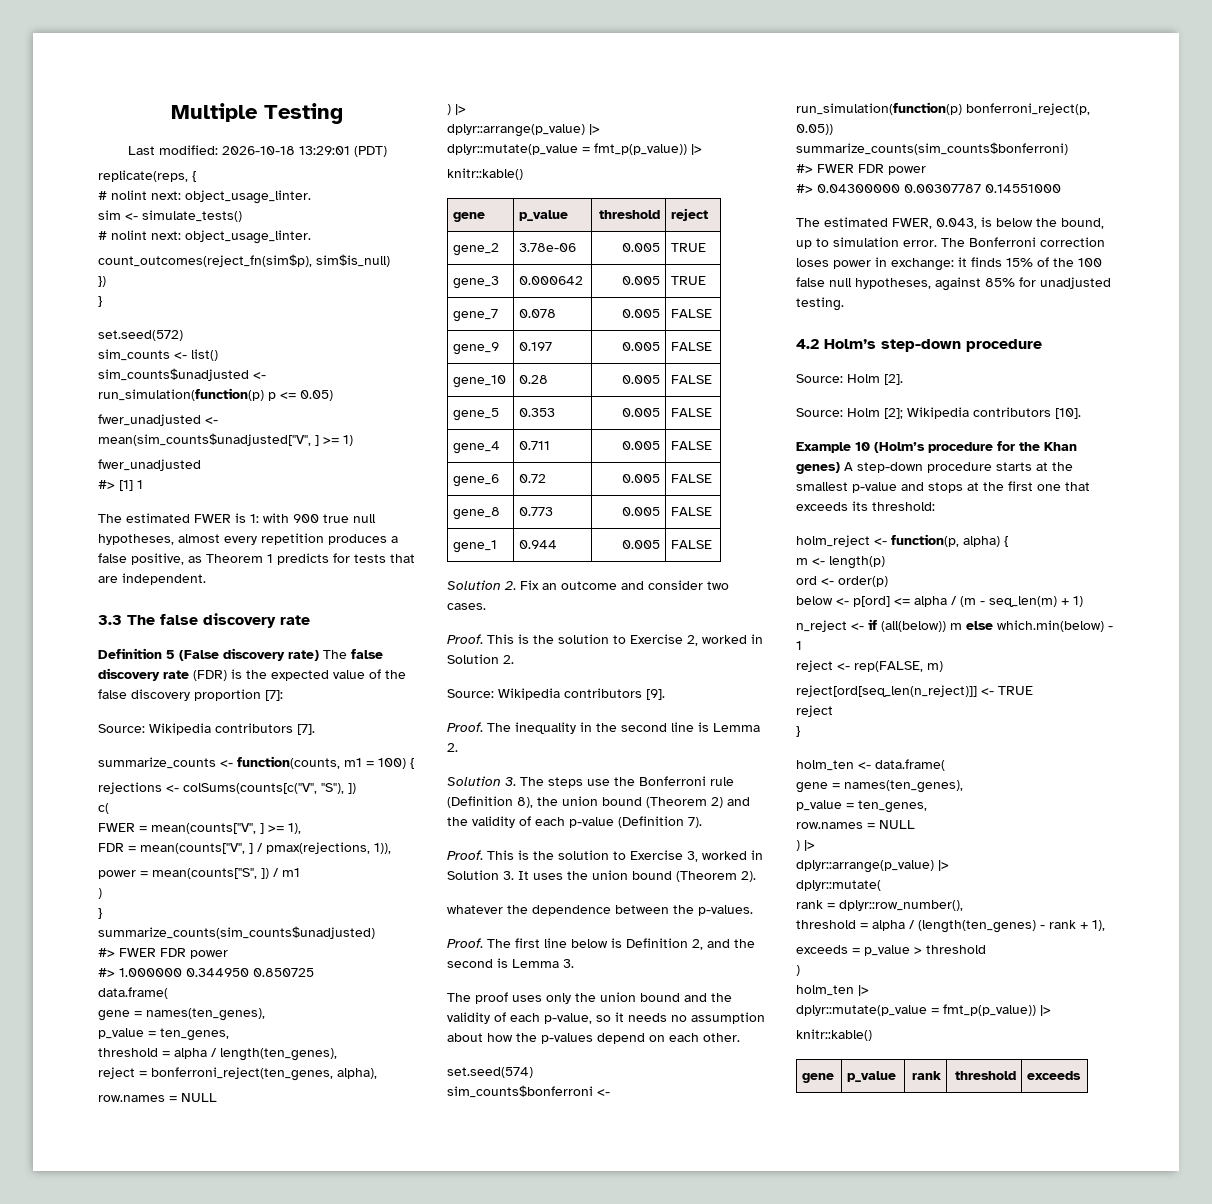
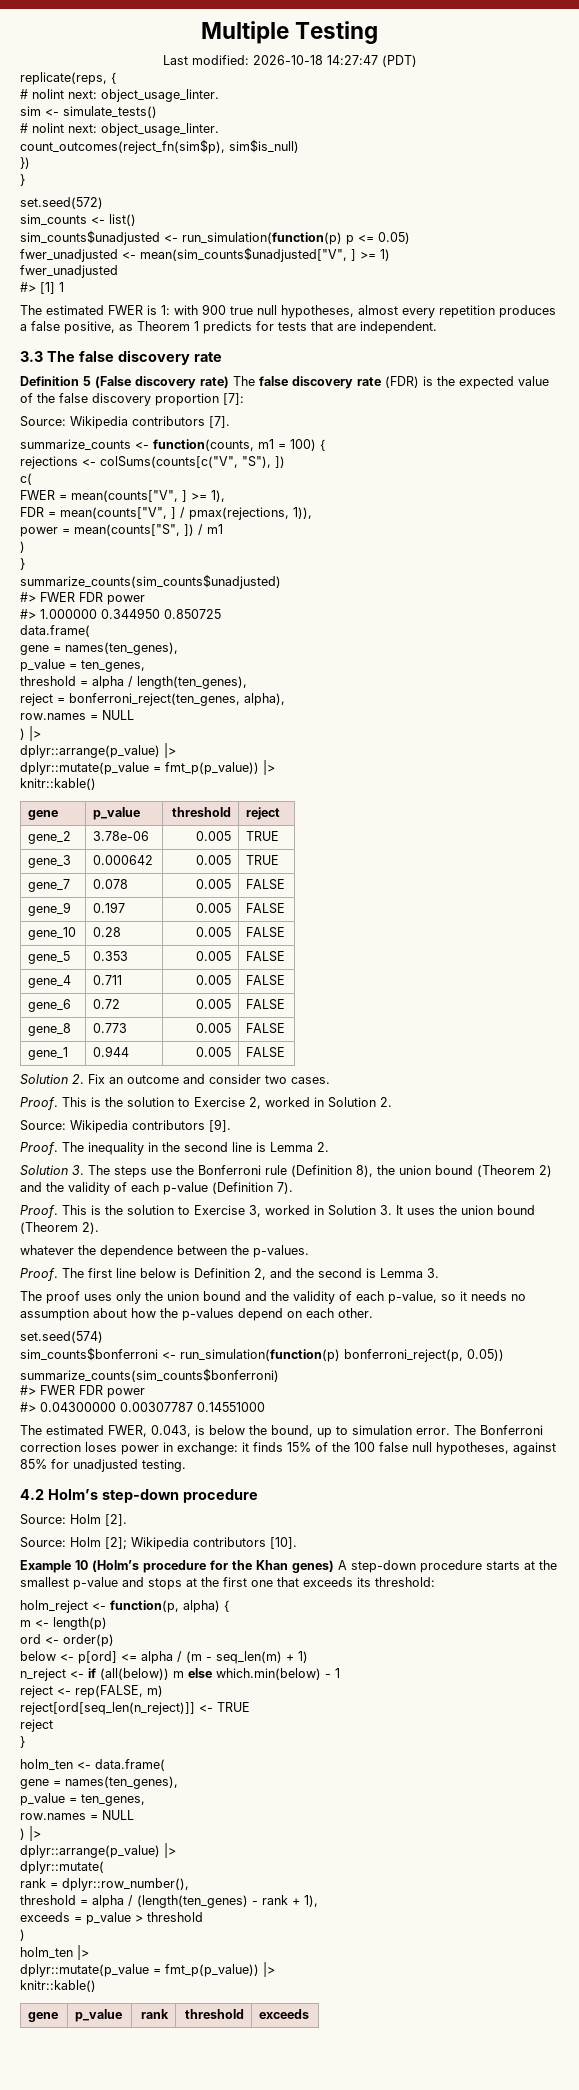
- Last modified: 2026-10-18 13:29:01 (PDT)
+ Last modified: 2026-10-18 14:27:47 (PDT)

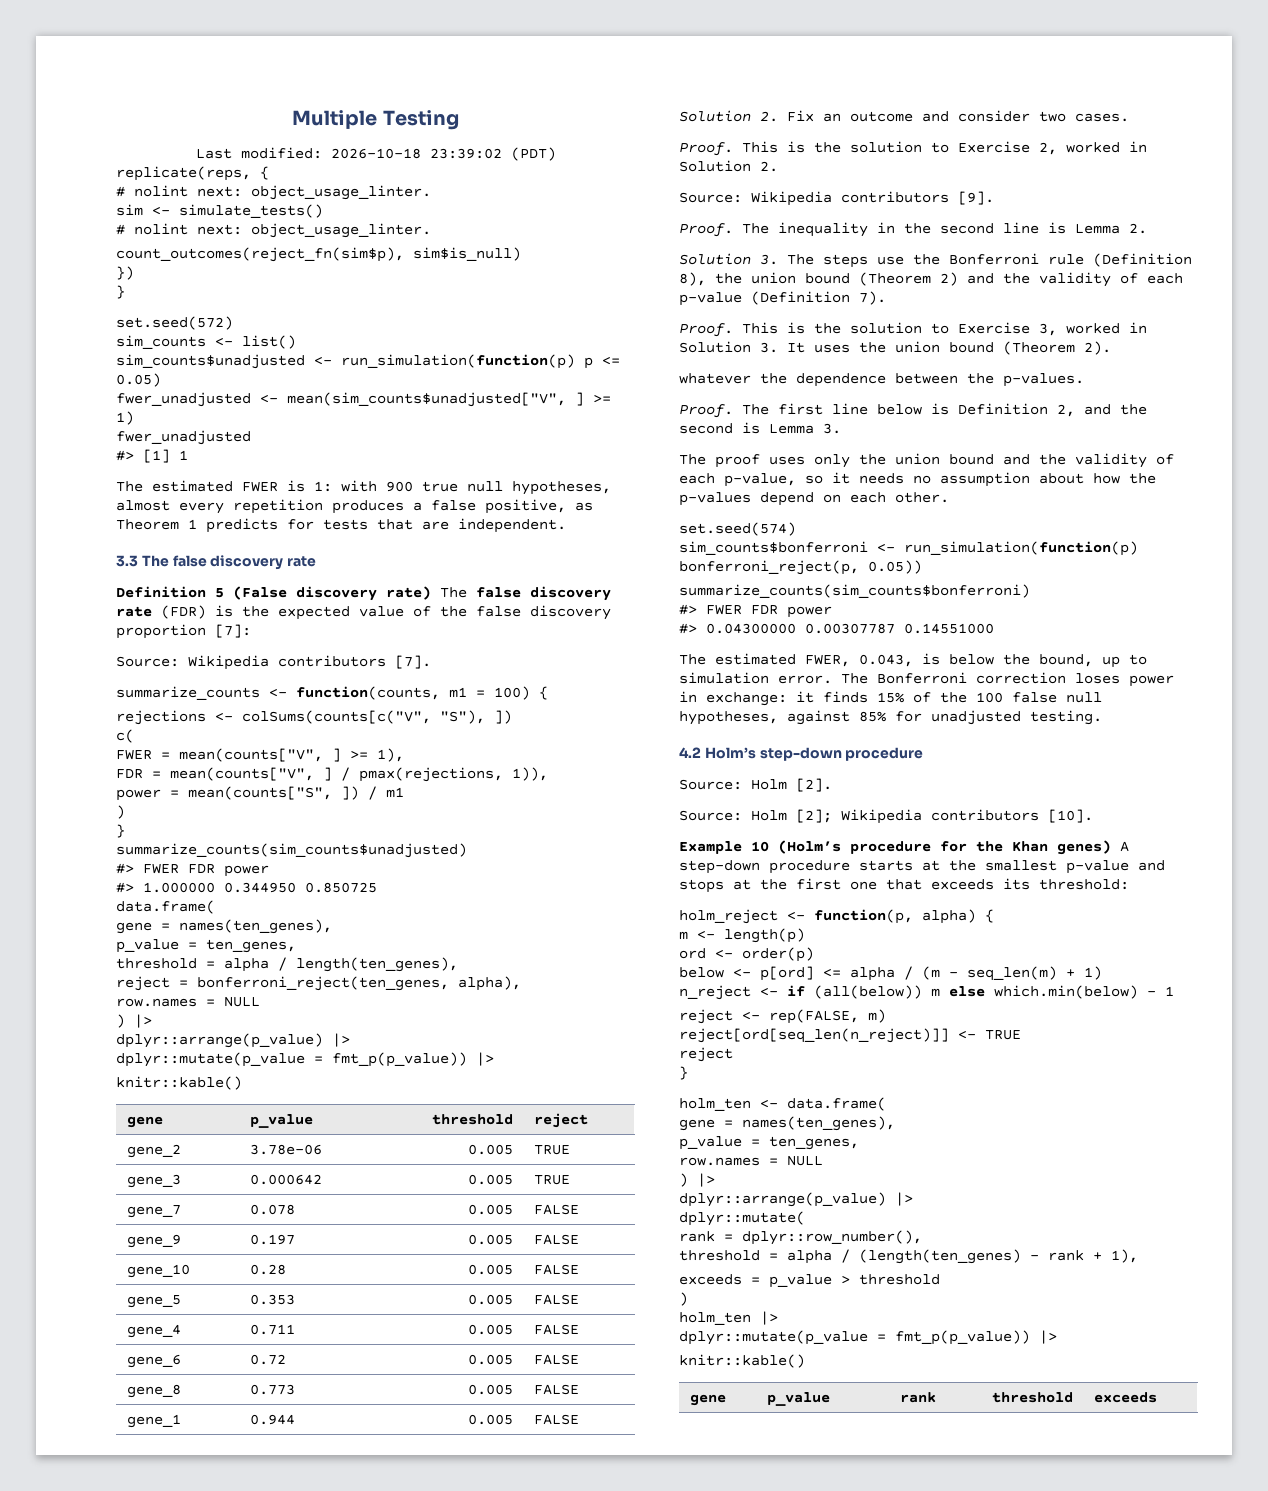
- Last modified: 2026-10-18 14:27:47 (PDT)
+ Last modified: 2026-10-18 23:39:02 (PDT)

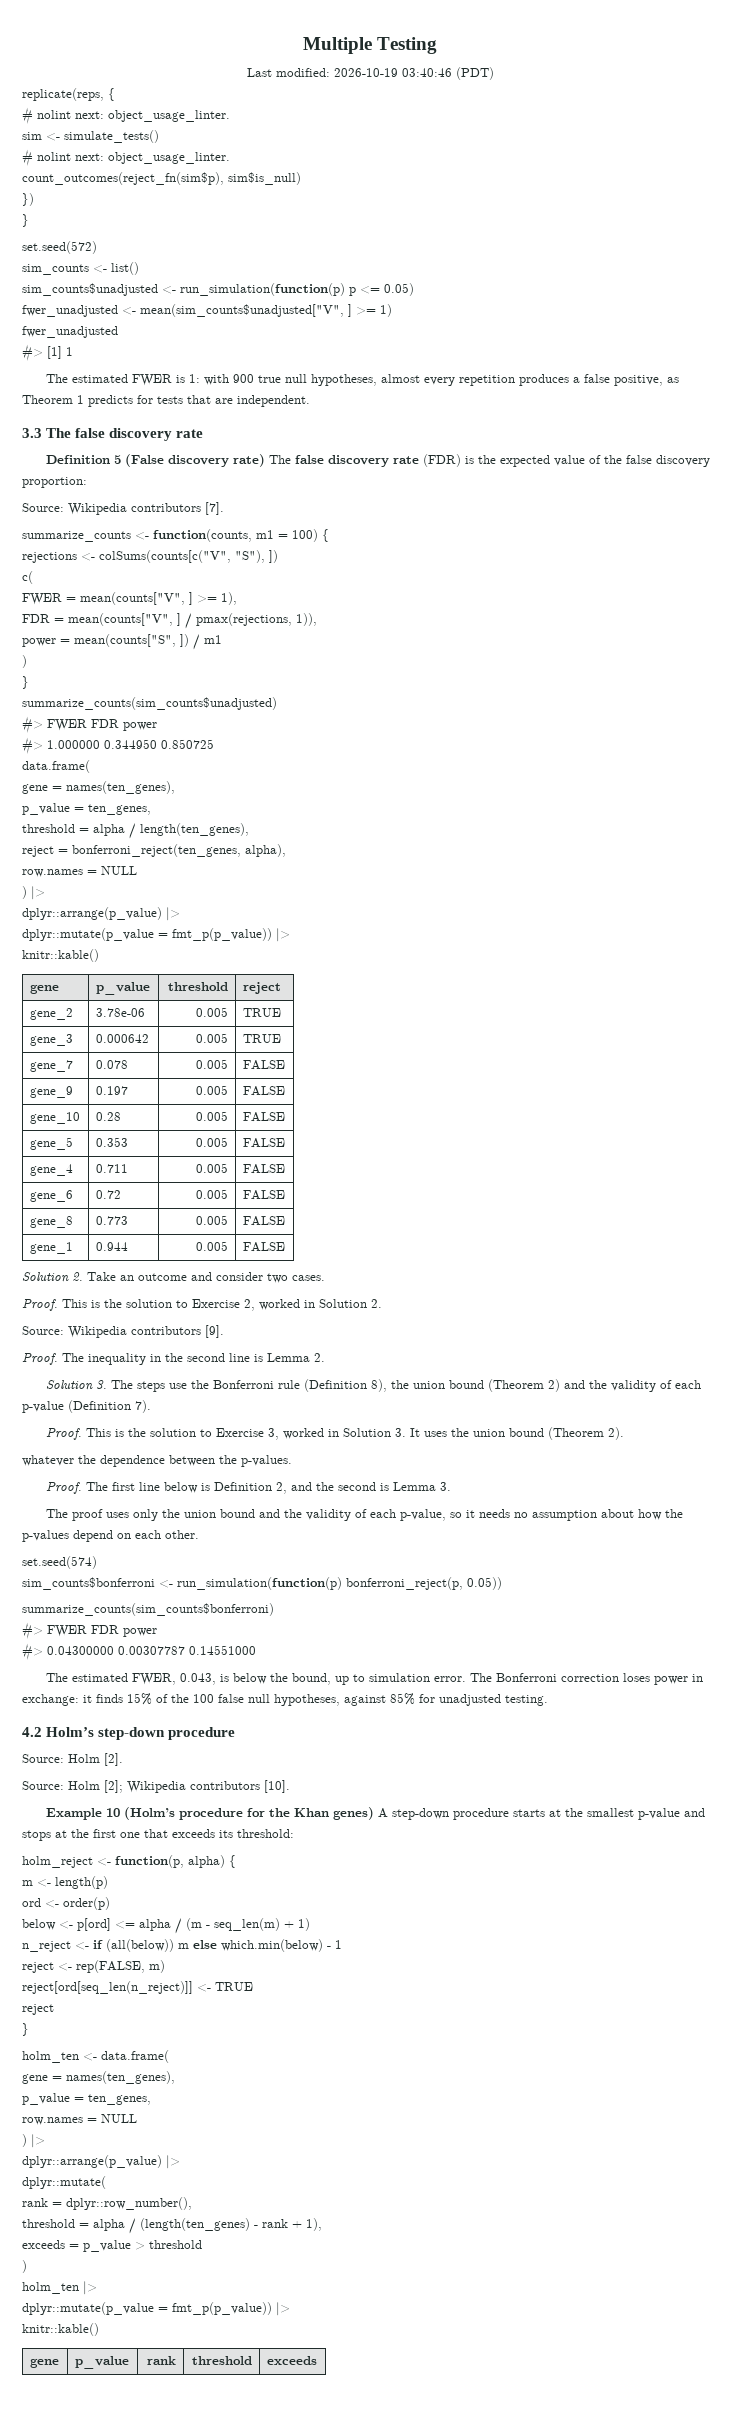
- Last modified: 2026-10-18 23:39:02 (PDT)
+ Last modified: 2026-10-19 03:40:46 (PDT)
- Definition 5 (False discovery rate) The false discovery rate (FDR) is the expected value of the false discovery proportion [7]:
+ Definition 5 (False discovery rate) The false discovery rate (FDR) is the expected value of the false discovery proportion:
- Solution 2. Fix an outcome and consider two cases.
+ Solution 2. Take an outcome and consider two cases.

